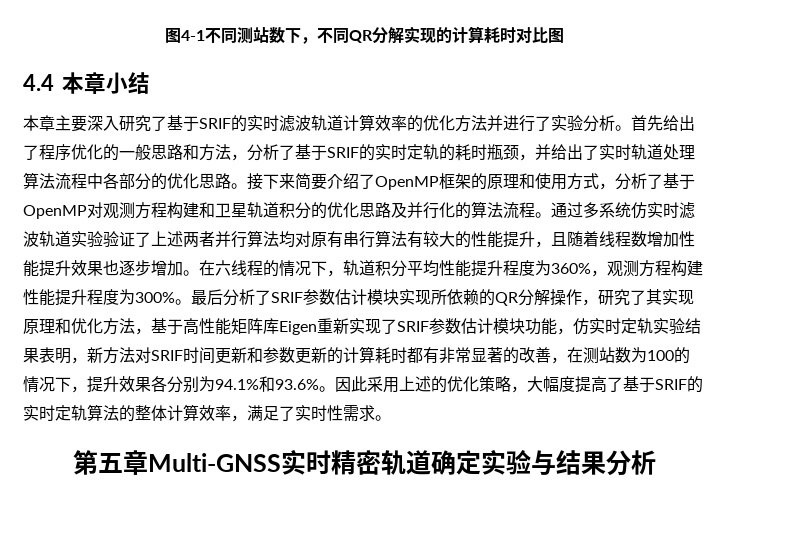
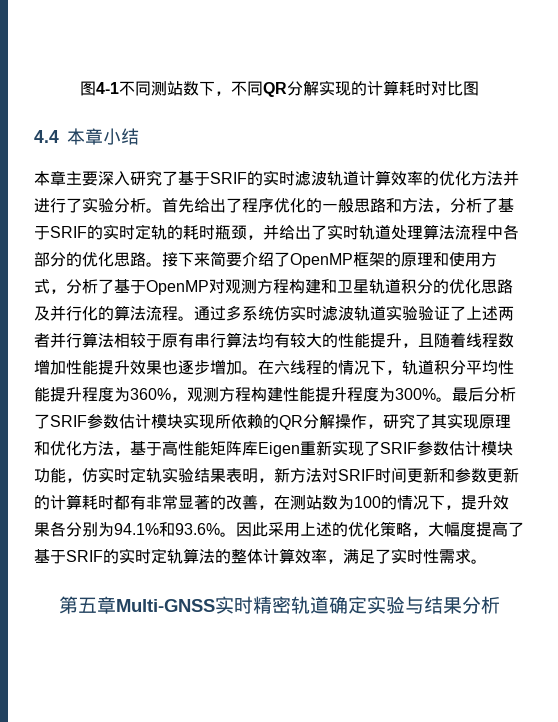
- 通过多系统仿实时滤波轨道实验验证了上述两者并行算法均对原有串行算法有较大的性能提升，且随着线程数增加性能提升效果也逐步增加。
+ 通过多系统仿实时滤波轨道实验验证了上述两者并行算法相较于原有串行算法均有较大的性能提升，且随着线程数增加性能提升效果也逐步增加。

